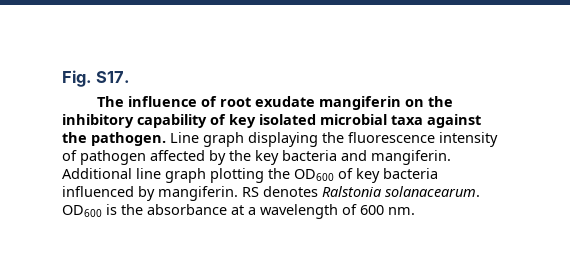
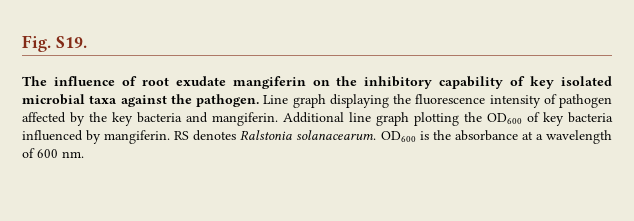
- Fig. S17.
+ Fig. S19.

